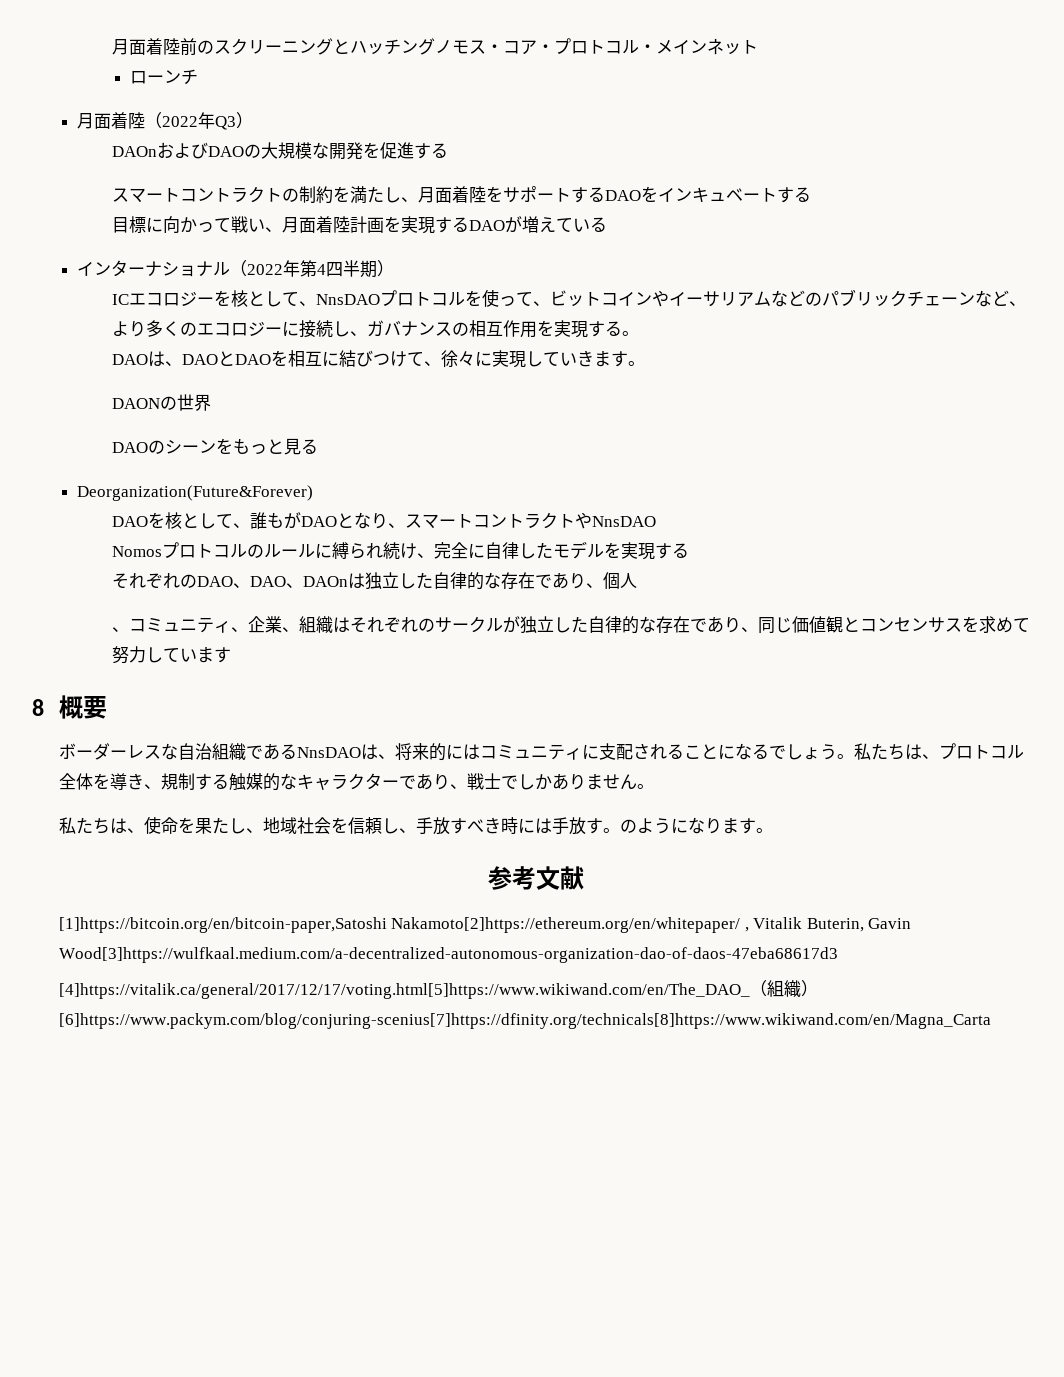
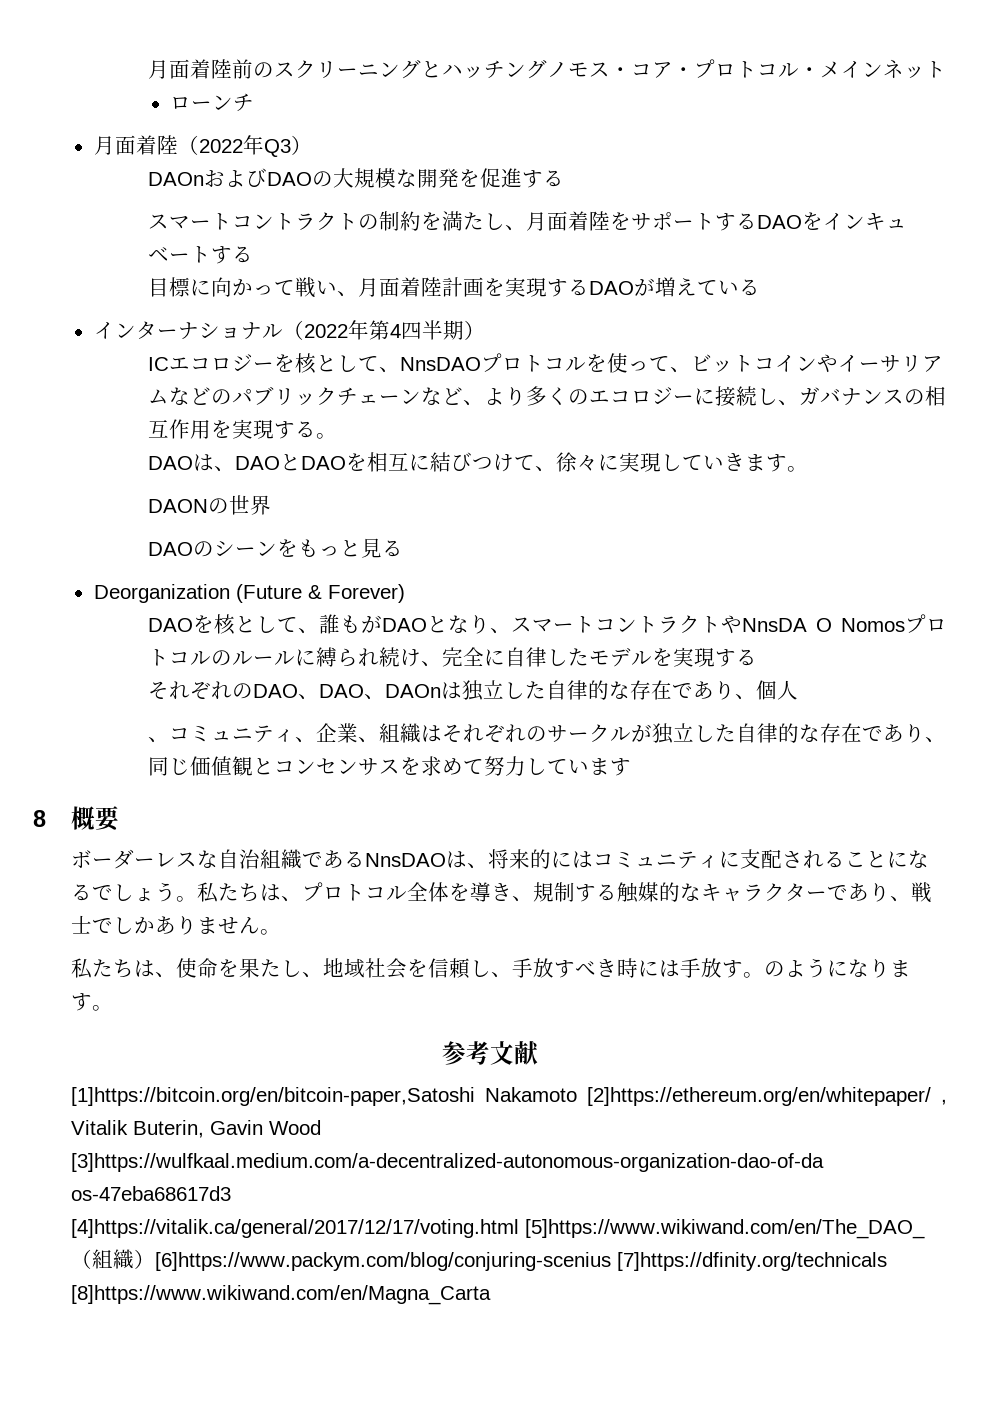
- Deorganization(Future&Forever)
+ Deorganization (Future & Forever)
- DAOを核として、誰もがDAOとなり、スマートコントラクトやNnsDAO
- Nomosプロトコルのルールに縛られ続け、完全に自律したモデルを実現する
+ DAOを核として、誰もがDAOとなり、スマートコントラクトやNnsDA O Nomosプロトコルのルールに縛られ続け、完全に自律したモデルを実現する
- [1]https://bitcoin.org/en/bitcoin-paper,Satoshi Nakamoto[2]https://ethereum.org/en/whitepaper/ , Vitalik Buterin, Gavin Wood[3]https://wulfkaal.medium.com/a-decentralized-autonomous-organization-dao-of-daos-47eba68617d3
- [4]https://vitalik.ca/general/2017/12/17/voting.html[5]https://www.wikiwand.com/en/The_DAO_（組織）[6]https://www.packym.com/blog/conjuring-scenius[7]https://dfinity.org/technicals[8]https://www.wikiwand.com/en/Magna_Carta
+ [1]https://bitcoin.org/en/bitcoin-paper,Satoshi Nakamoto [2]https://ethereum.org/en/whitepaper/ , Vitalik Buterin, Gavin Wood [3]https://wulfkaal.medium.com/a-decentralized-autonomous-organization-dao-of-da os-47eba68617d3
+ [4]https://vitalik.ca/general/2017/12/17/voting.html [5]https://www.wikiwand.com/en/The_DAO_（組織）[6]https://www.packym.com/blog/conjuring-scenius [7]https://dfinity.org/technicals [8]https://www.wikiwand.com/en/Magna_Carta

